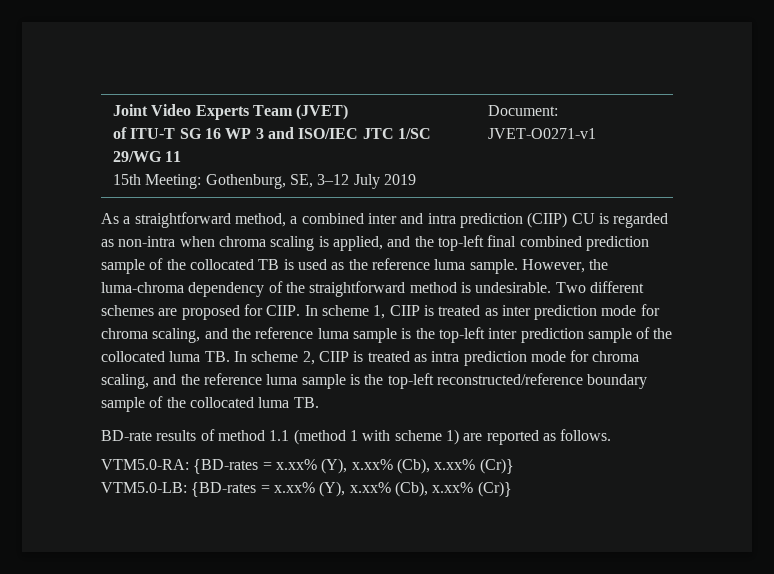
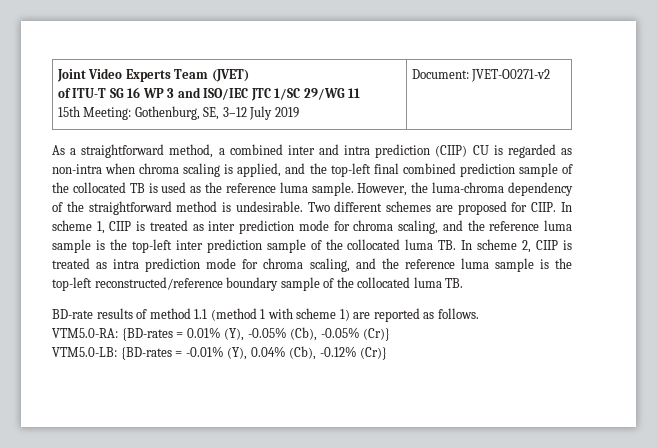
  Joint Video Experts Team (JVET)
  of ITU-T SG 16 WP 3 and ISO/IEC JTC 1/SC 29/WG 11
- 15th Meeting: Gothenburg, SE, 3–12 July 2019 | Document: JVET-O0271-v1
+ 15th Meeting: Gothenburg, SE, 3–12 July 2019 | Document: JVET-O0271-v2
- VTM5.0-RA: {BD-rates = x.xx% (Y), x.xx% (Cb), x.xx% (Cr)}
+ VTM5.0-RA: {BD-rates = 0.01% (Y), -0.05% (Cb), -0.05% (Cr)}
- VTM5.0-LB: {BD-rates = x.xx% (Y), x.xx% (Cb), x.xx% (Cr)}
+ VTM5.0-LB: {BD-rates = -0.01% (Y), 0.04% (Cb), -0.12% (Cr)}

